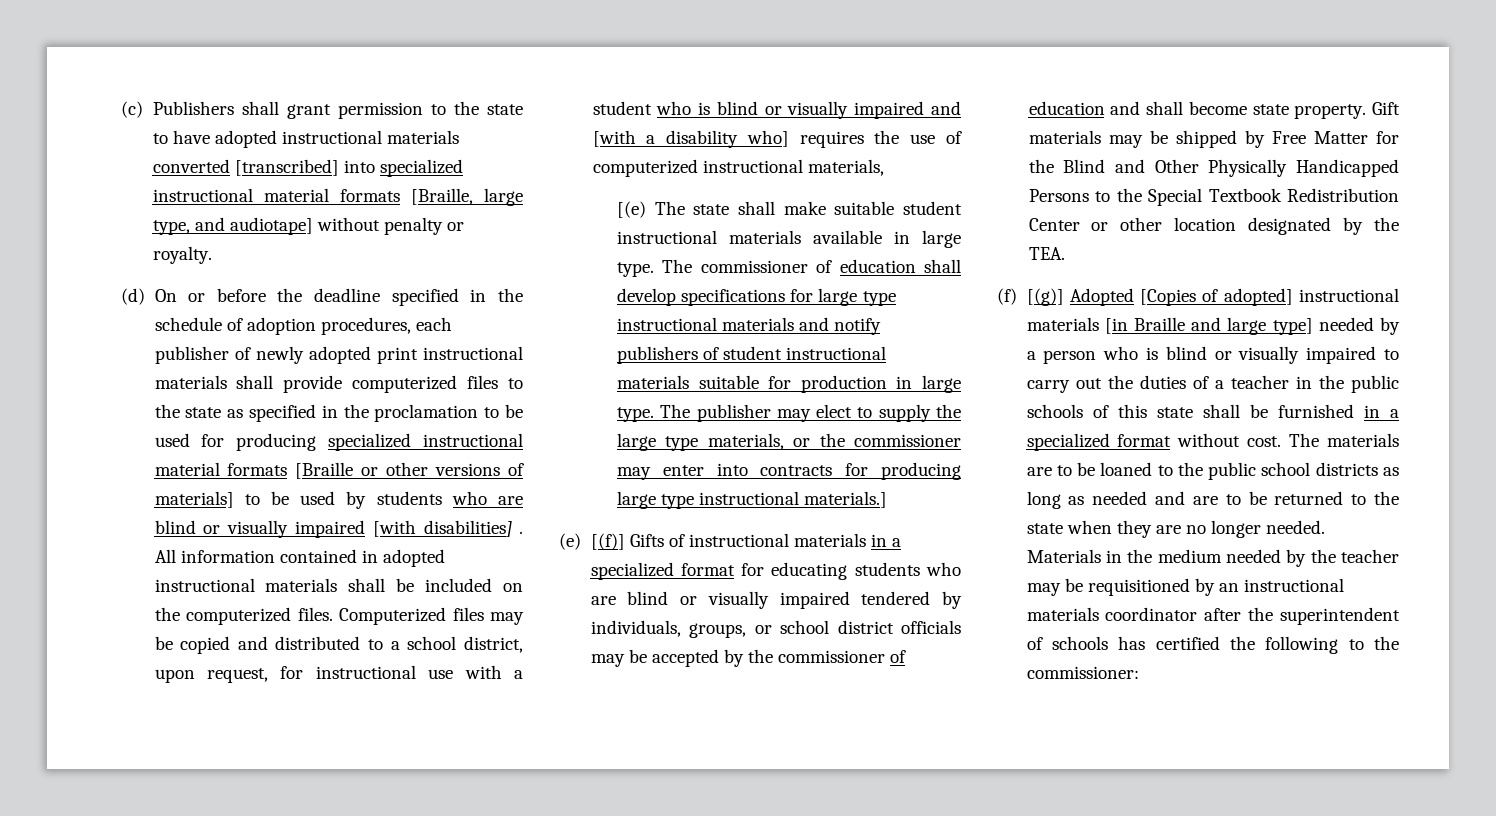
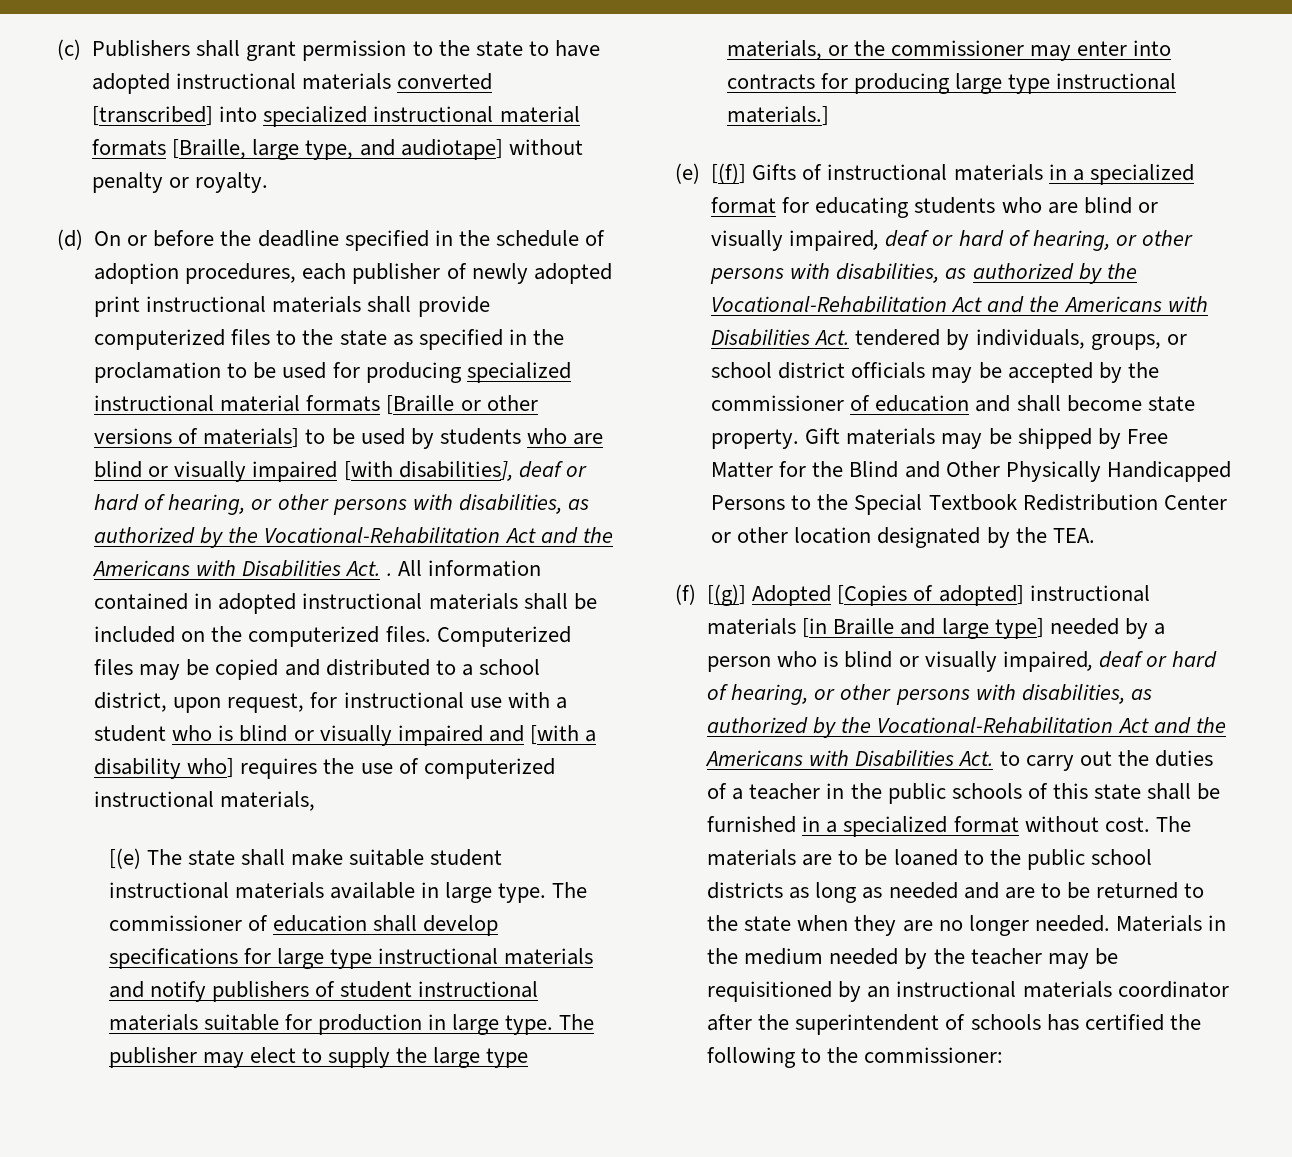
- (d) On or before the deadline specified in the schedule of adoption procedures, each publisher of newly adopted print instructional materials shall provide computerized files to the state as specified in the proclamation to be used for producing specialized instructional material formats [Braille or other versions of materials] to be used by students who are blind or visually impaired [with disabilities] .
+ (d) On or before the deadline specified in the schedule of adoption procedures, each publisher of newly adopted print instructional materials shall provide computerized files to the state as specified in the proclamation to be used for producing specialized instructional material formats [Braille or other versions of materials] to be used by students who are blind or visually impaired [with disabilities], deaf or hard of hearing, or other persons with disabilities, as authorized by the Vocational-Rehabilitation Act and the Americans with Disabilities Act. .
- (e) [(f)] Gifts of instructional materials in a specialized format for educating students who are blind or visually impaired tendered by individuals, groups, or school district officials may be accepted by the commissioner of education and shall become state property.
+ (e) [(f)] Gifts of instructional materials in a specialized format for educating students who are blind or visually impaired, deaf or hard of hearing, or other persons with disabilities, as authorized by the Vocational-Rehabilitation Act and the Americans with Disabilities Act. tendered by individuals, groups, or school district officials may be accepted by the commissioner of education and shall become state property.
- (f) [(g)] Adopted [Copies of adopted] instructional materials [in Braille and large type] needed by a person who is blind or visually impaired to carry out the duties of a teacher in the public schools of this state shall be furnished in a specialized format without cost.
+ (f) [(g)] Adopted [Copies of adopted] instructional materials [in Braille and large type] needed by a person who is blind or visually impaired, deaf or hard of hearing, or other persons with disabilities, as authorized by the Vocational-Rehabilitation Act and the Americans with Disabilities Act. to carry out the duties of a teacher in the public schools of this state shall be furnished in a specialized format without cost.

